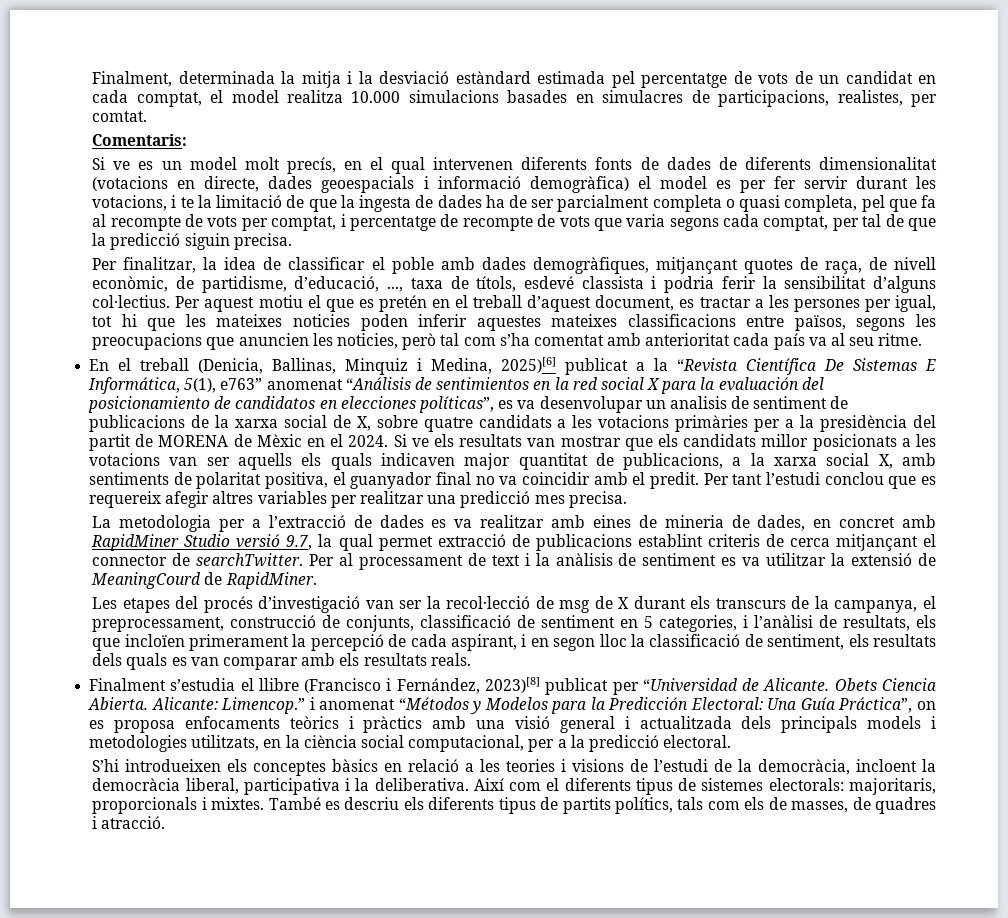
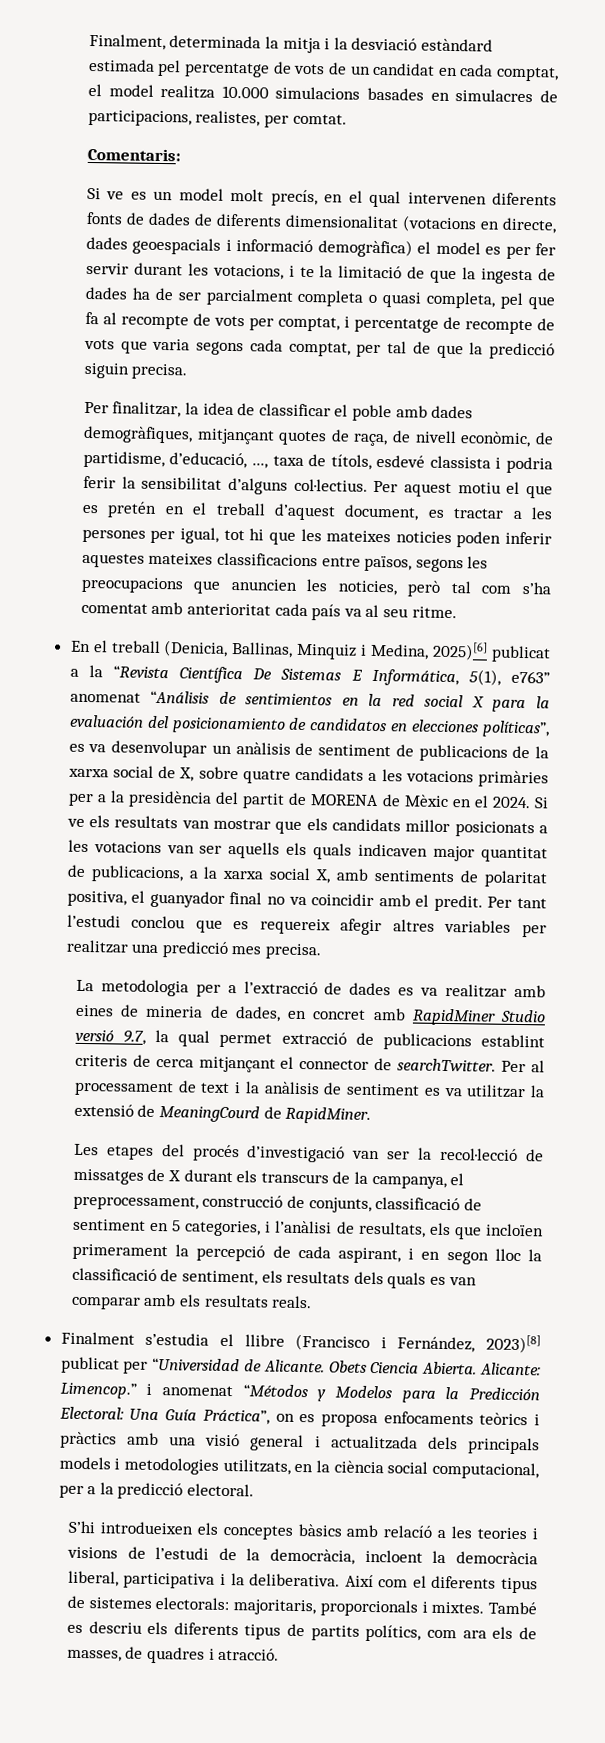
- En el treball (Denicia, Ballinas, Minquiz i Medina, 2025)[6] publicat a la “Revista Científica De Sistemas E Informática, 5(1), e763” anomenat “Análisis de sentimientos en la red social X para la evaluación del posicionamiento de candidatos en elecciones políticas”, es va desenvolupar un analisis de sentiment de publicacions de la xarxa social de X, sobre quatre candidats a les votacions primàries per a la presidència del partit de MORENA de Mèxic en el 2024.
+ En el treball (Denicia, Ballinas, Minquiz i Medina, 2025)[6] publicat a la “Revista Científica De Sistemas E Informática, 5(1), e763” anomenat “Análisis de sentimientos en la red social X para la evaluación del posicionamiento de candidatos en elecciones políticas”, es va desenvolupar un anàlisis de sentiment de publicacions de la xarxa social de X, sobre quatre candidats a les votacions primàries per a la presidència del partit de MORENA de Mèxic en el 2024.
- Les etapes del procés d’investigació van ser la recol·lecció de msg de X durant els transcurs de la campanya, el preprocessament, construcció de conjunts, classificació de sentiment en 5 categories, i l’anàlisi de resultats, els que incloïen primerament la percepció de cada aspirant, i en segon lloc la classificació de sentiment, els resultats dels quals es van comparar amb els resultats reals.
+ Les etapes del procés d’investigació van ser la recol·lecció de missatges de X durant els transcurs de la campanya, el preprocessament, construcció de conjunts, classificació de sentiment en 5 categories, i l’anàlisi de resultats, els que incloïen primerament la percepció de cada aspirant, i en segon lloc la classificació de sentiment, els resultats dels quals es van comparar amb els resultats reals.
- S’hi introdueixen els conceptes bàsics en relació a les teories i visions de l’estudi de la democràcia, incloent la democràcia liberal, participativa i la deliberativa.
+ S’hi introdueixen els conceptes bàsics amb relacíó a les teories i visions de l’estudi de la democràcia, incloent la democràcia liberal, participativa i la deliberativa.
- També es descriu els diferents tipus de partits polítics, tals com els de masses, de quadres i atracció.
+ També es descriu els diferents tipus de partits polítics, com ara els de masses, de quadres i atracció.

